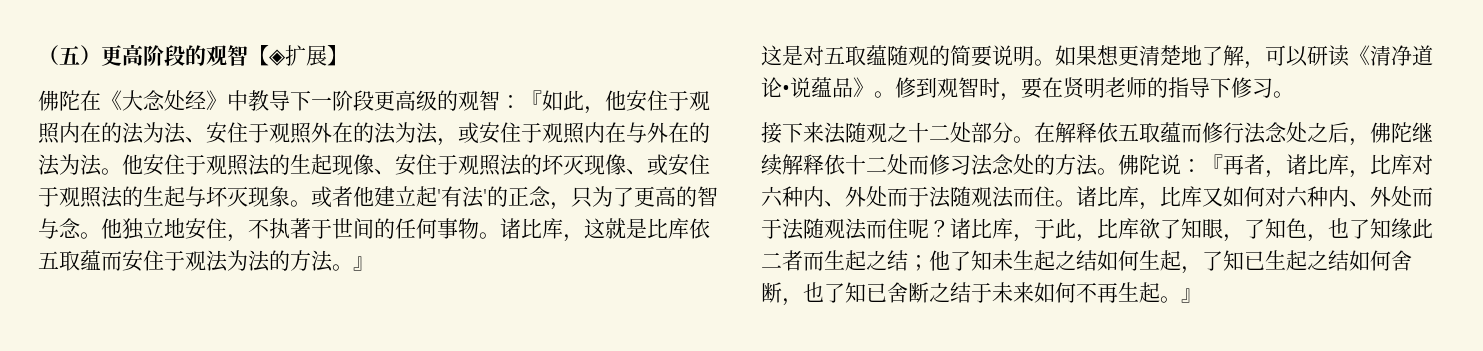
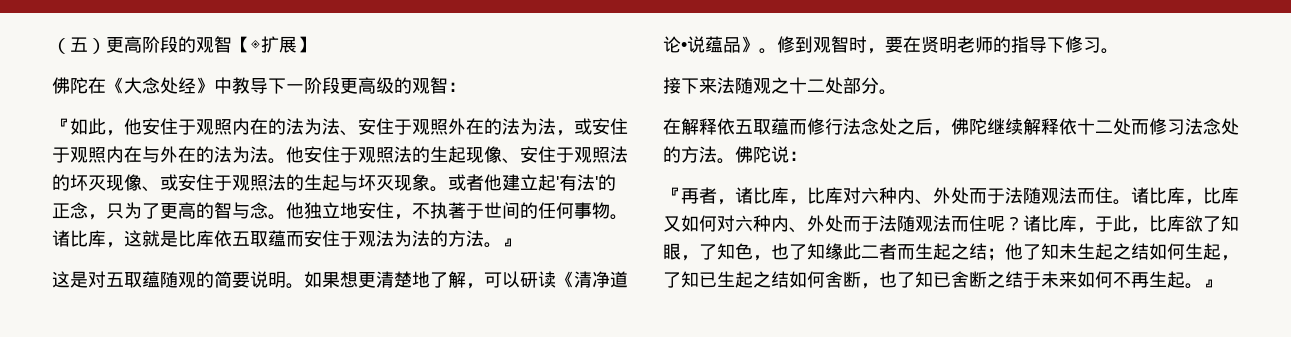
- 佛陀在《大念处经》中教导下一阶段更高级的观智：『如此，他安住于观照内在的法为法、安住于观照外在的法为法，或安住于观照内在与外在的法为法。
+ 佛陀在《大念处经》中教导下一阶段更高级的观智：
+ 『如此，他安住于观照内在的法为法、安住于观照外在的法为法，或安住于观照内在与外在的法为法。
- 接下来法随观之十二处部分。在解释依五取蕴而修行法念处之后，佛陀继续解释依十二处而修习法念处的方法。
+ 接下来法随观之十二处部分。
+ 在解释依五取蕴而修行法念处之后，佛陀继续解释依十二处而修习法念处的方法。
- 佛陀说：『再者，诸比库，比库对六种内、外处而于法随观法而住。
+ 佛陀说：
+ 『再者，诸比库，比库对六种内、外处而于法随观法而住。

